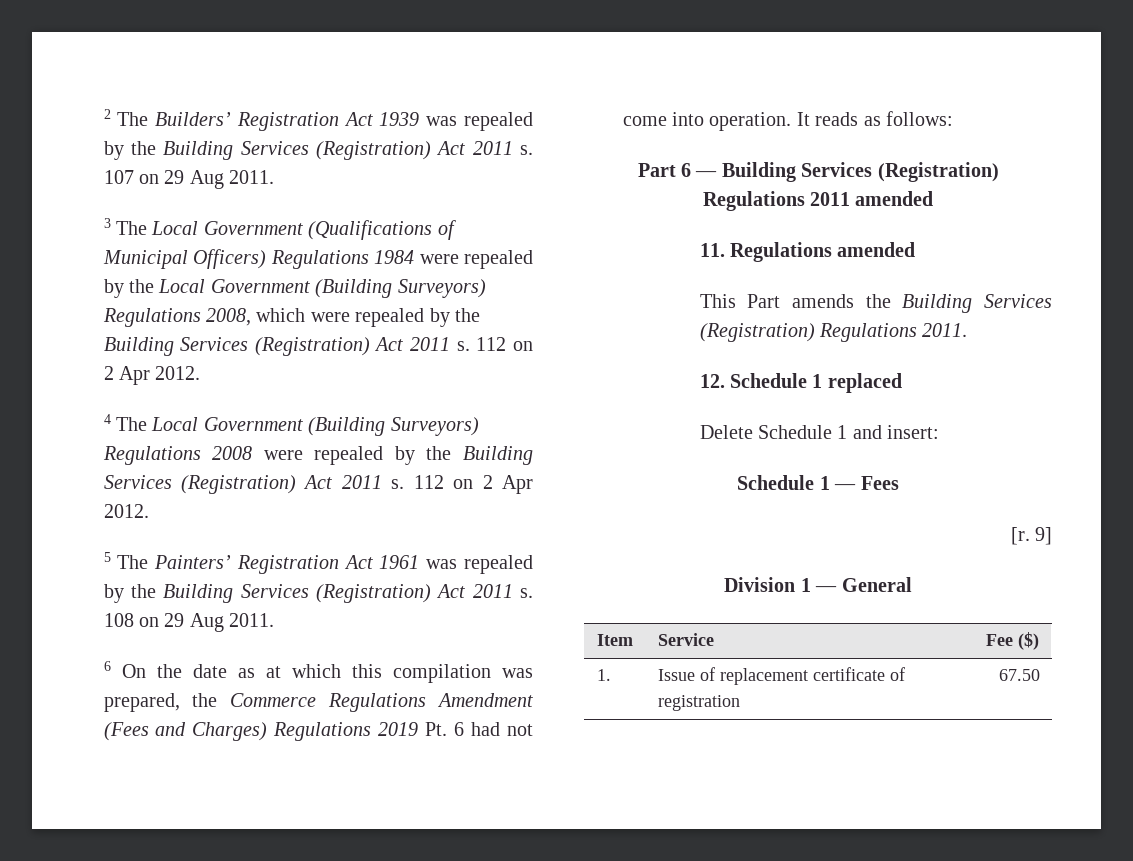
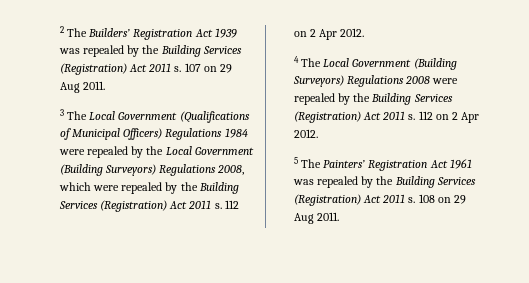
- 6 On the date as at which this compilation was prepared, the Commerce Regulations Amendment (Fees and Charges) Regulations 2019 Pt. 6 had not come into operation. It reads as follows:
- Part 6 — Building Services (Registration) Regulations 2011 amended
- 11. Regulations amended
- This Part amends the Building Services (Registration) Regulations 2011.
- 12. Schedule 1 replaced
- Delete Schedule 1 and insert:
- Schedule 1 — Fees
- [r. 9]
- Division 1 — General
- Item | Service | Fee ($)
- 1. | Issue of replacement certificate of registration | 67.50

